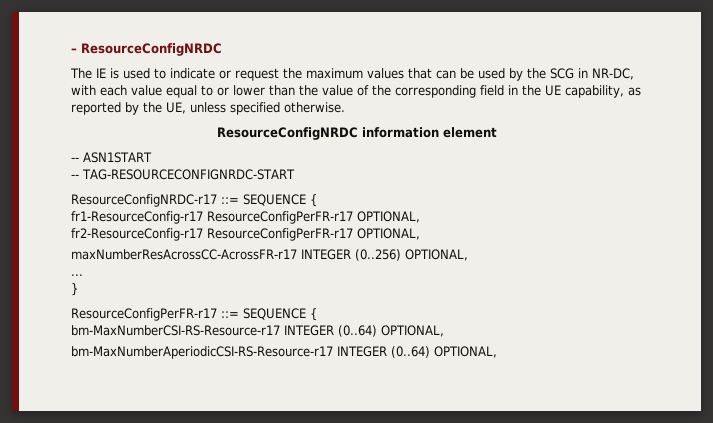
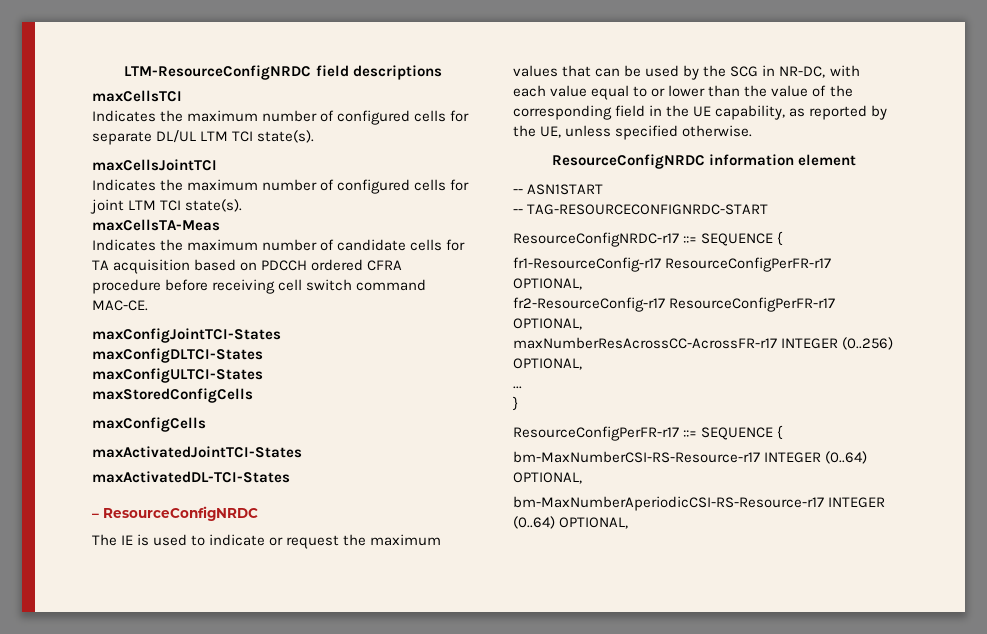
+ LTM-ResourceConfigNRDC field descriptions
+ maxCellsTCI
+ Indicates the maximum number of configured cells for separate DL/UL LTM TCI state(s).
+ maxCellsJointTCI
+ Indicates the maximum number of configured cells for joint LTM TCI state(s).
+ maxCellsTA-Meas
+ Indicates the maximum number of candidate cells for TA acquisition based on PDCCH ordered CFRA procedure before receiving cell switch command MAC-CE.
+ maxConfigJointTCI-States
+ maxConfigDLTCI-States
+ maxConfigULTCI-States
+ maxStoredConfigCells
+ maxConfigCells
+ maxActivatedJointTCI-States
+ maxActivatedDL-TCI-States

